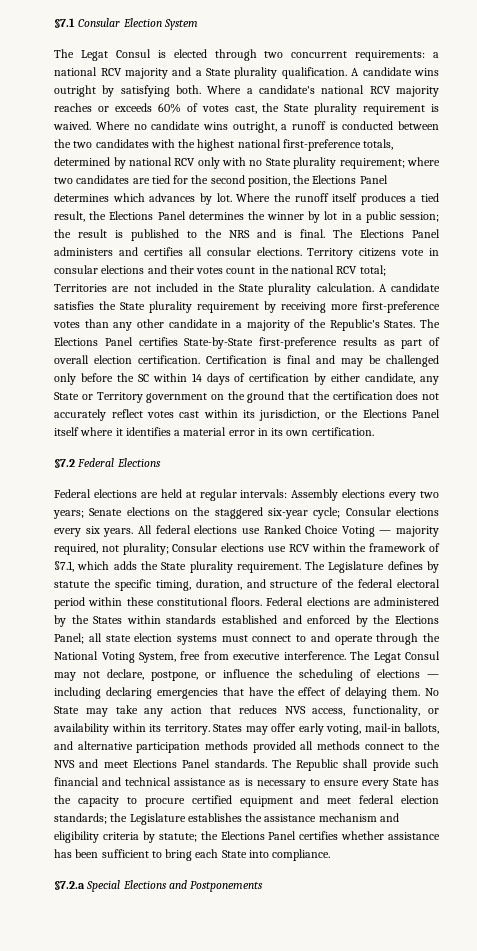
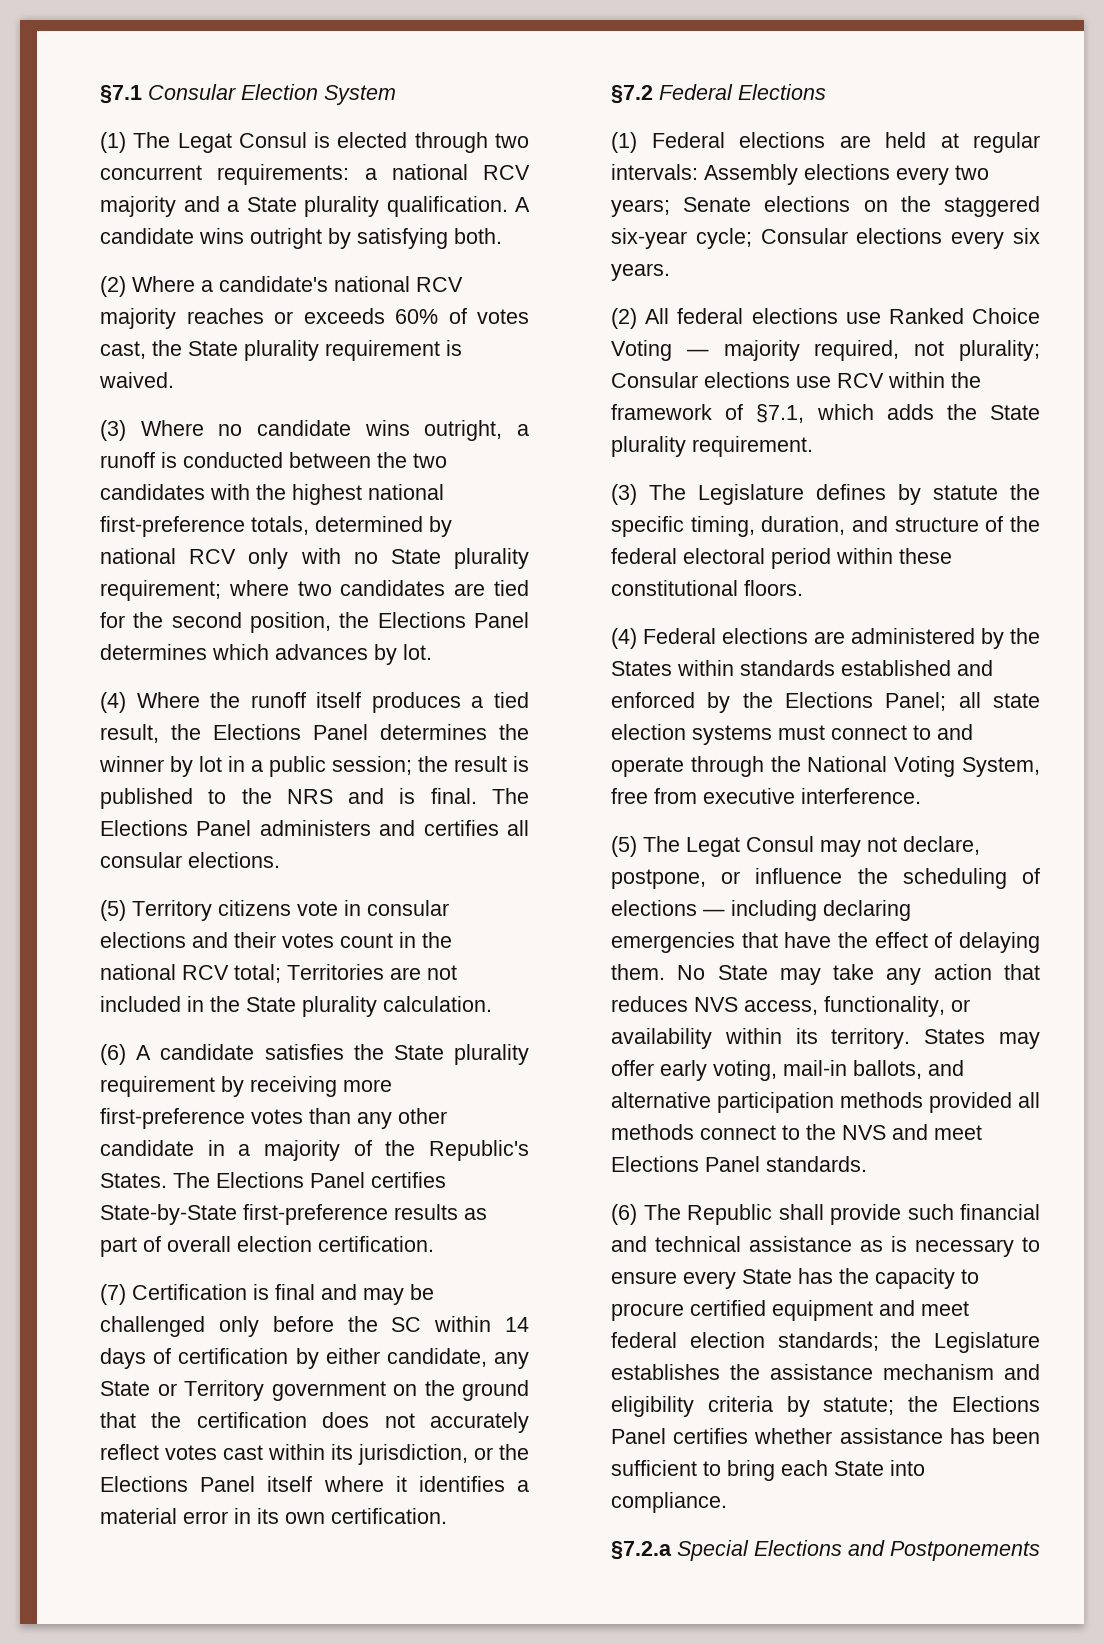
- The Legat Consul is elected through two concurrent requirements: a national RCV majority and a State plurality qualification.
+ (1) The Legat Consul is elected through two concurrent requirements: a national RCV majority and a State plurality qualification.
- A candidate wins outright by satisfying both. Where a candidate's national RCV majority reaches or exceeds 60% of votes cast, the State plurality requirement is waived. Where no candidate wins outright, a runoff is conducted between the two candidates with the highest national first-preference totals, determined by national RCV only with no State plurality requirement;
+ A candidate wins outright by satisfying both.
+ (2) Where a candidate's national RCV majority reaches or exceeds 60% of votes cast, the State plurality requirement is waived.
+ (3) Where no candidate wins outright, a runoff is conducted between the two candidates with the highest national first-preference totals, determined by national RCV only with no State plurality requirement;
- where two candidates are tied for the second position, the Elections Panel determines which advances by lot. Where the runoff itself produces a tied result, the Elections Panel determines the winner by lot in a public session;
+ where two candidates are tied for the second position, the Elections Panel determines which advances by lot.
+ (4) Where the runoff itself produces a tied result, the Elections Panel determines the winner by lot in a public session;
- The Elections Panel administers and certifies all consular elections. Territory citizens vote in consular elections and their votes count in the national RCV total; Territories are not included in the State plurality calculation. A candidate satisfies the State plurality requirement by receiving more first-preference votes than any other candidate in a majority of the Republic's States.
+ The Elections Panel administers and certifies all consular elections.
+ (5) Territory citizens vote in consular elections and their votes count in the national RCV total; Territories are not included in the State plurality calculation.
+ (6) A candidate satisfies the State plurality requirement by receiving more first-preference votes than any other candidate in a majority of the Republic's States.
- The Elections Panel certifies State-by-State first-preference results as part of overall election certification. Certification is final and may be challenged only before the SC within 14 days of certification by either candidate, any State or Territory government on the ground that the certification does not accurately reflect votes cast within its jurisdiction, or the Elections Panel itself where it identifies a material error in its own certification.
+ The Elections Panel certifies State-by-State first-preference results as part of overall election certification.
+ (7) Certification is final and may be challenged only before the SC within 14 days of certification by either candidate, any State or Territory government on the ground that the certification does not accurately reflect votes cast within its jurisdiction, or the Elections Panel itself where it identifies a material error in its own certification.
- Federal elections are held at regular intervals:
+ (1) Federal elections are held at regular intervals:
- Consular elections every six years. All federal elections use Ranked Choice Voting — majority required, not plurality;
+ Consular elections every six years.
+ (2) All federal elections use Ranked Choice Voting — majority required, not plurality;
- Consular elections use RCV within the framework of §7.1, which adds the State plurality requirement. The Legislature defines by statute the specific timing, duration, and structure of the federal electoral period within these constitutional floors. Federal elections are administered by the States within standards established and enforced by the Elections Panel;
+ Consular elections use RCV within the framework of §7.1, which adds the State plurality requirement.
+ (3) The Legislature defines by statute the specific timing, duration, and structure of the federal electoral period within these constitutional floors.
+ (4) Federal elections are administered by the States within standards established and enforced by the Elections Panel;
- all state election systems must connect to and operate through the National Voting System, free from executive interference. The Legat Consul may not declare, postpone, or influence the scheduling of elections — including declaring emergencies that have the effect of delaying them.
+ all state election systems must connect to and operate through the National Voting System, free from executive interference.
+ (5) The Legat Consul may not declare, postpone, or influence the scheduling of elections — including declaring emergencies that have the effect of delaying them.
- States may offer early voting, mail-in ballots, and alternative participation methods provided all methods connect to the NVS and meet Elections Panel standards. The Republic shall provide such financial and technical assistance as is necessary to ensure every State has the capacity to procure certified equipment and meet federal election standards;
+ States may offer early voting, mail-in ballots, and alternative participation methods provided all methods connect to the NVS and meet Elections Panel standards.
+ (6) The Republic shall provide such financial and technical assistance as is necessary to ensure every State has the capacity to procure certified equipment and meet federal election standards;

